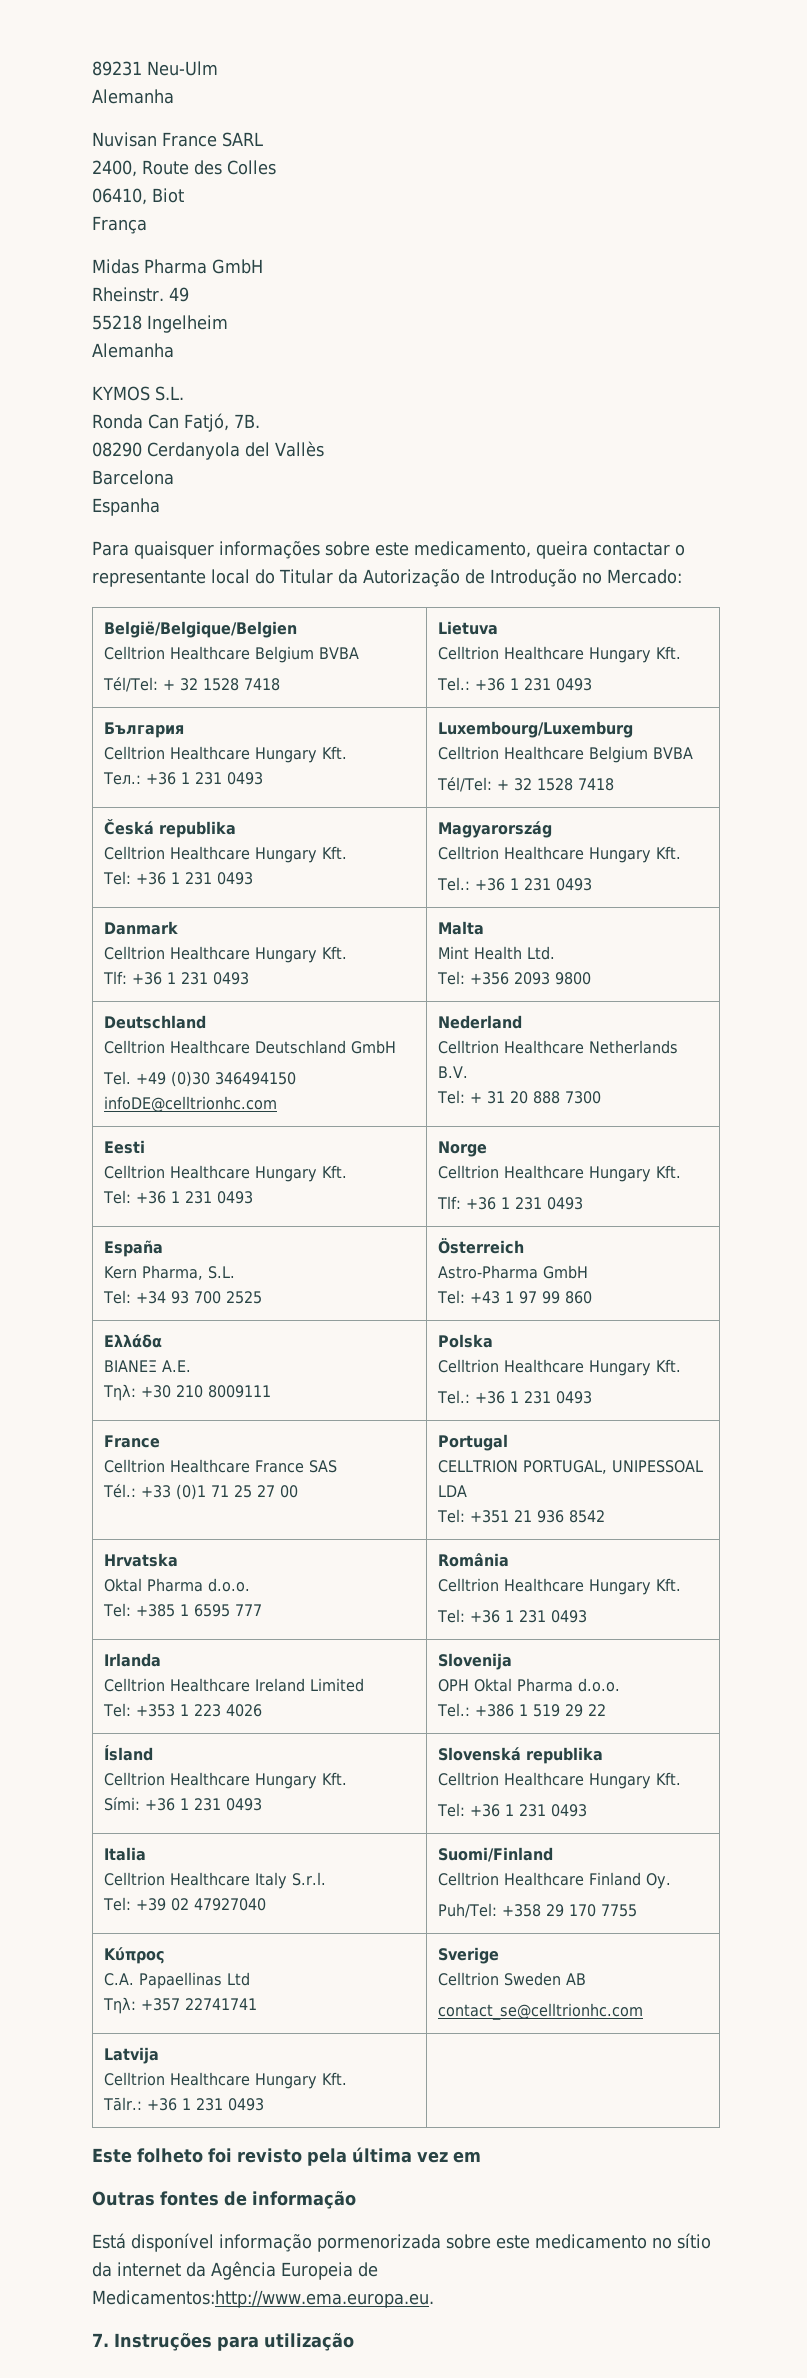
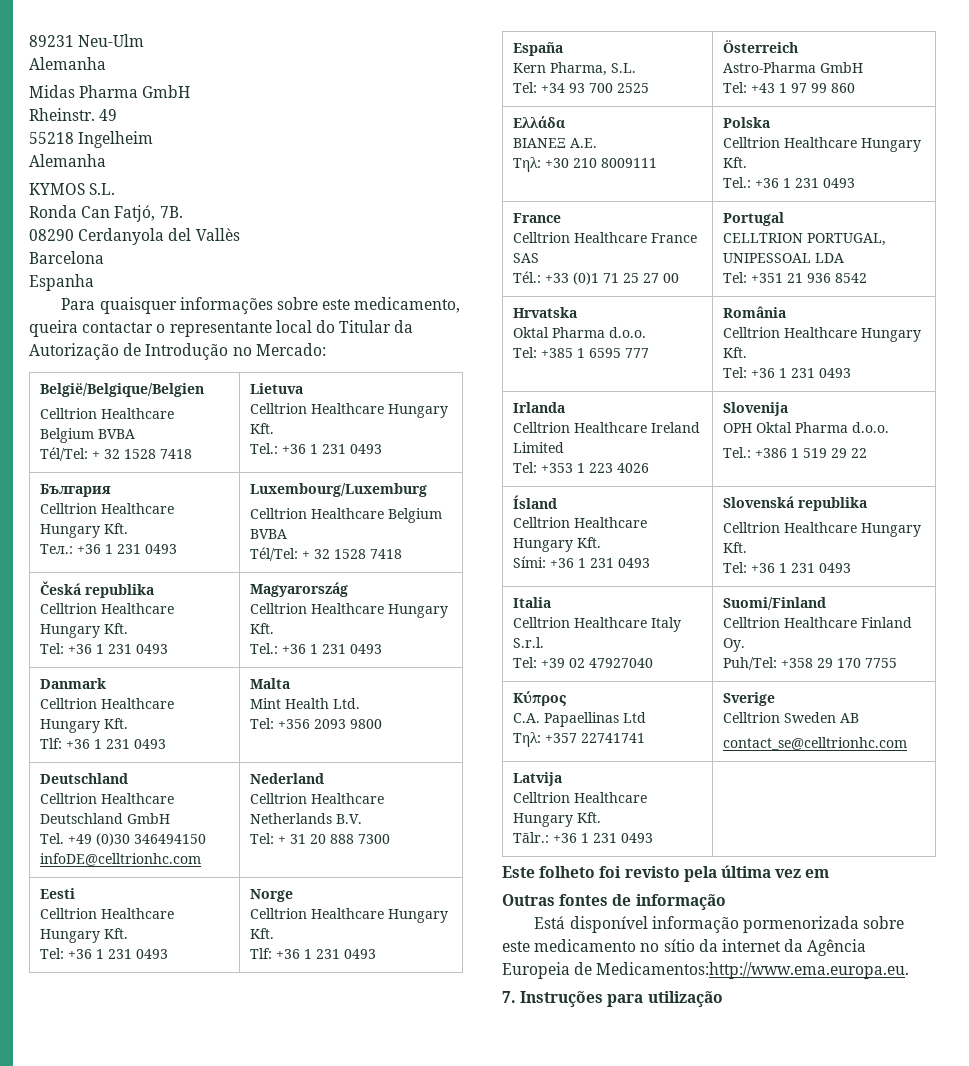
- Nuvisan France SARL
- 2400, Route des Colles
- 06410, Biot
- França

